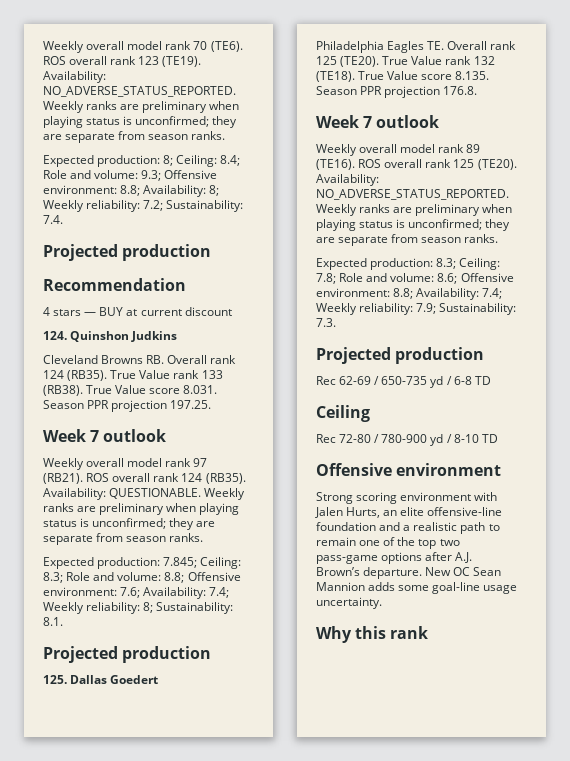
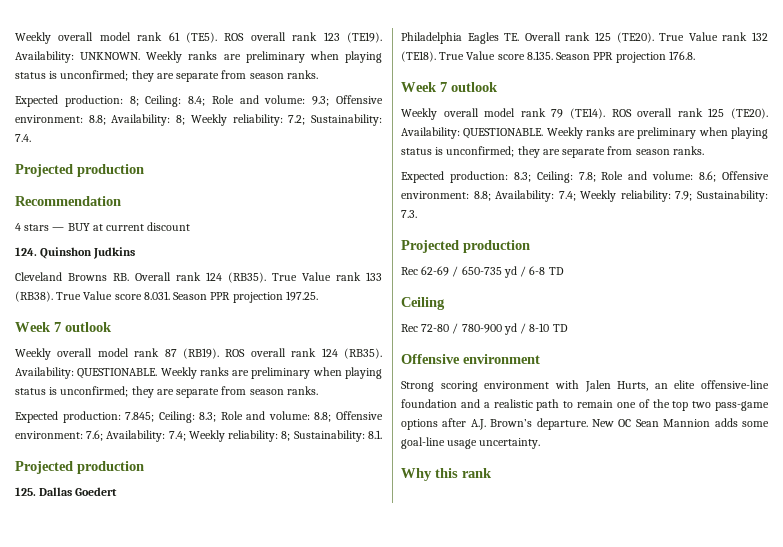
- Weekly overall model rank 70 (TE6).
+ Weekly overall model rank 61 (TE5).
- ROS overall rank 123 (TE19). Availability: NO_ADVERSE_STATUS_REPORTED.
+ ROS overall rank 123 (TE19). Availability: UNKNOWN.
- Weekly overall model rank 97 (RB21).
+ Weekly overall model rank 87 (RB19).
- Weekly overall model rank 89 (TE16).
+ Weekly overall model rank 79 (TE14).
- ROS overall rank 125 (TE20). Availability: NO_ADVERSE_STATUS_REPORTED.
+ ROS overall rank 125 (TE20). Availability: QUESTIONABLE.

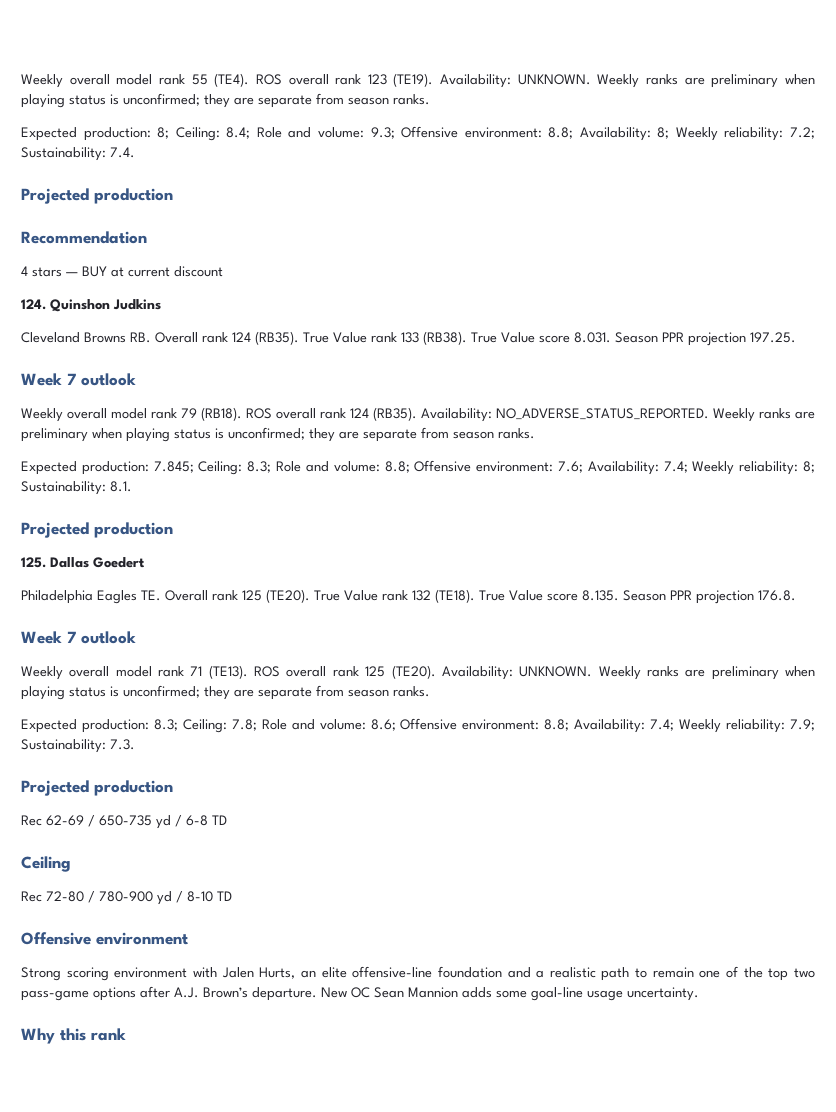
- Weekly overall model rank 61 (TE5).
+ Weekly overall model rank 55 (TE4).
- Weekly overall model rank 87 (RB19).
+ Weekly overall model rank 79 (RB18).
- ROS overall rank 124 (RB35). Availability: QUESTIONABLE.
+ ROS overall rank 124 (RB35). Availability: NO_ADVERSE_STATUS_REPORTED.
- Weekly overall model rank 79 (TE14).
+ Weekly overall model rank 71 (TE13).
- ROS overall rank 125 (TE20). Availability: QUESTIONABLE.
+ ROS overall rank 125 (TE20). Availability: UNKNOWN.

